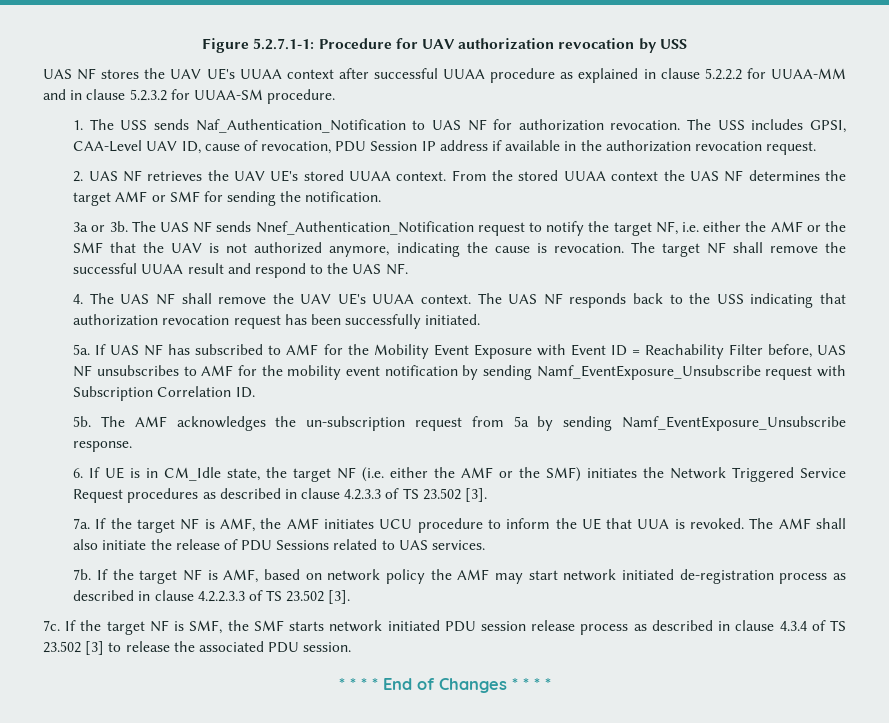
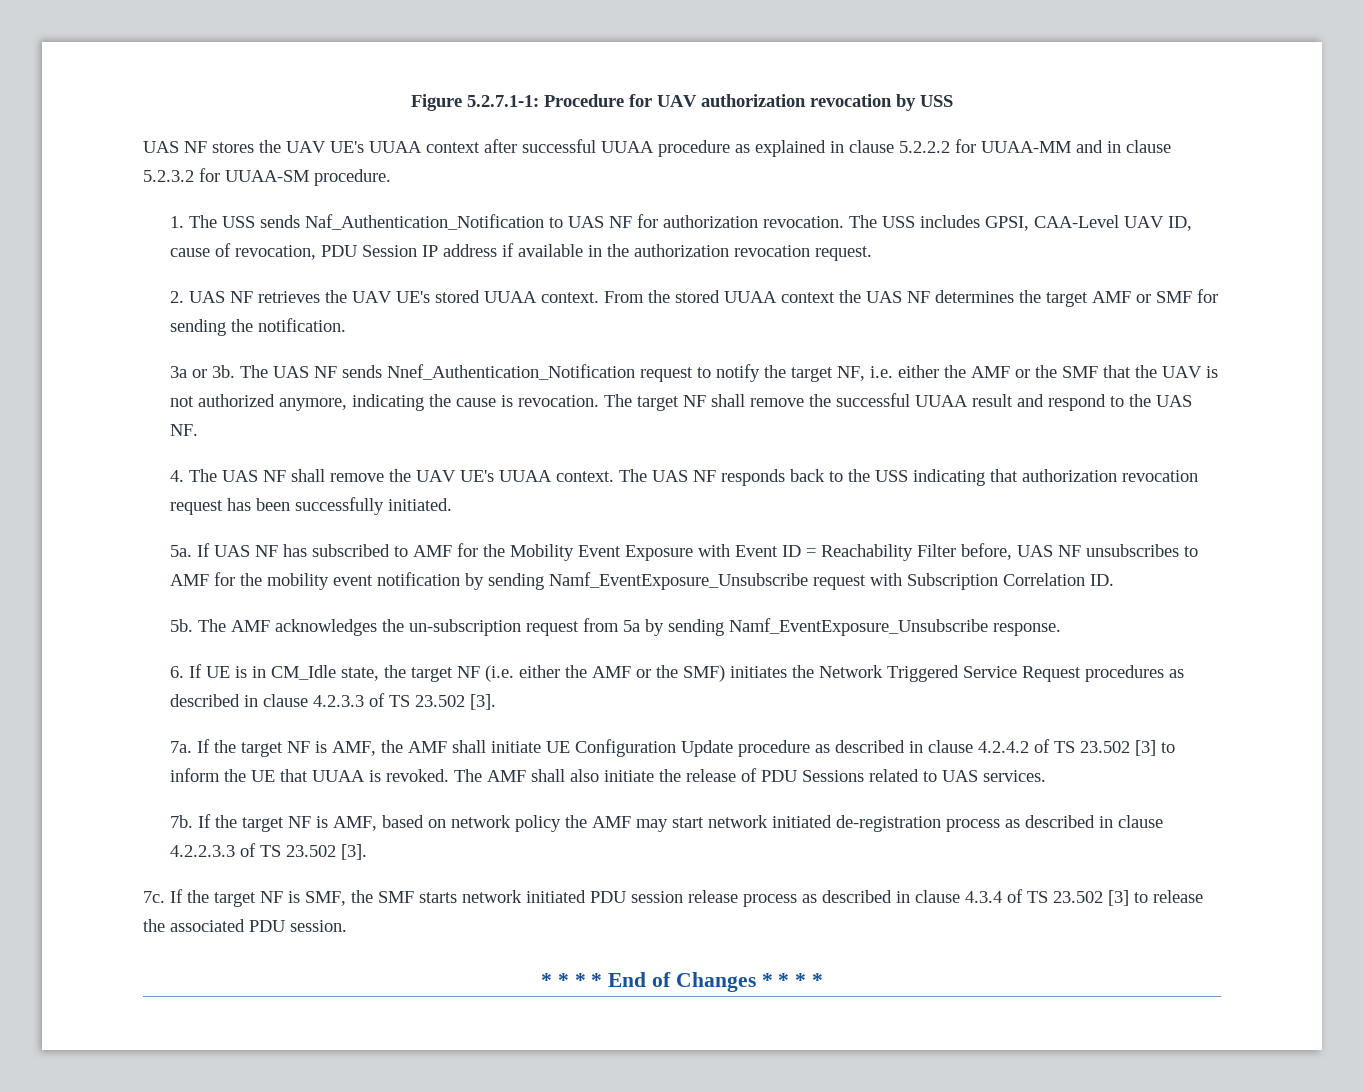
- If the target NF is AMF, the AMF initiates UCU procedure to inform the UE that UUA is revoked.
+ If the target NF is AMF, the AMF shall initiate UE Configuration Update procedure as described in clause 4.2.4.2 of TS 23.502 [3] to inform the UE that UUAA is revoked.

